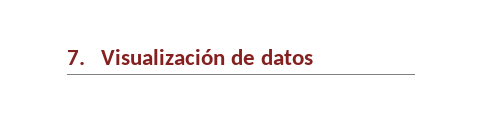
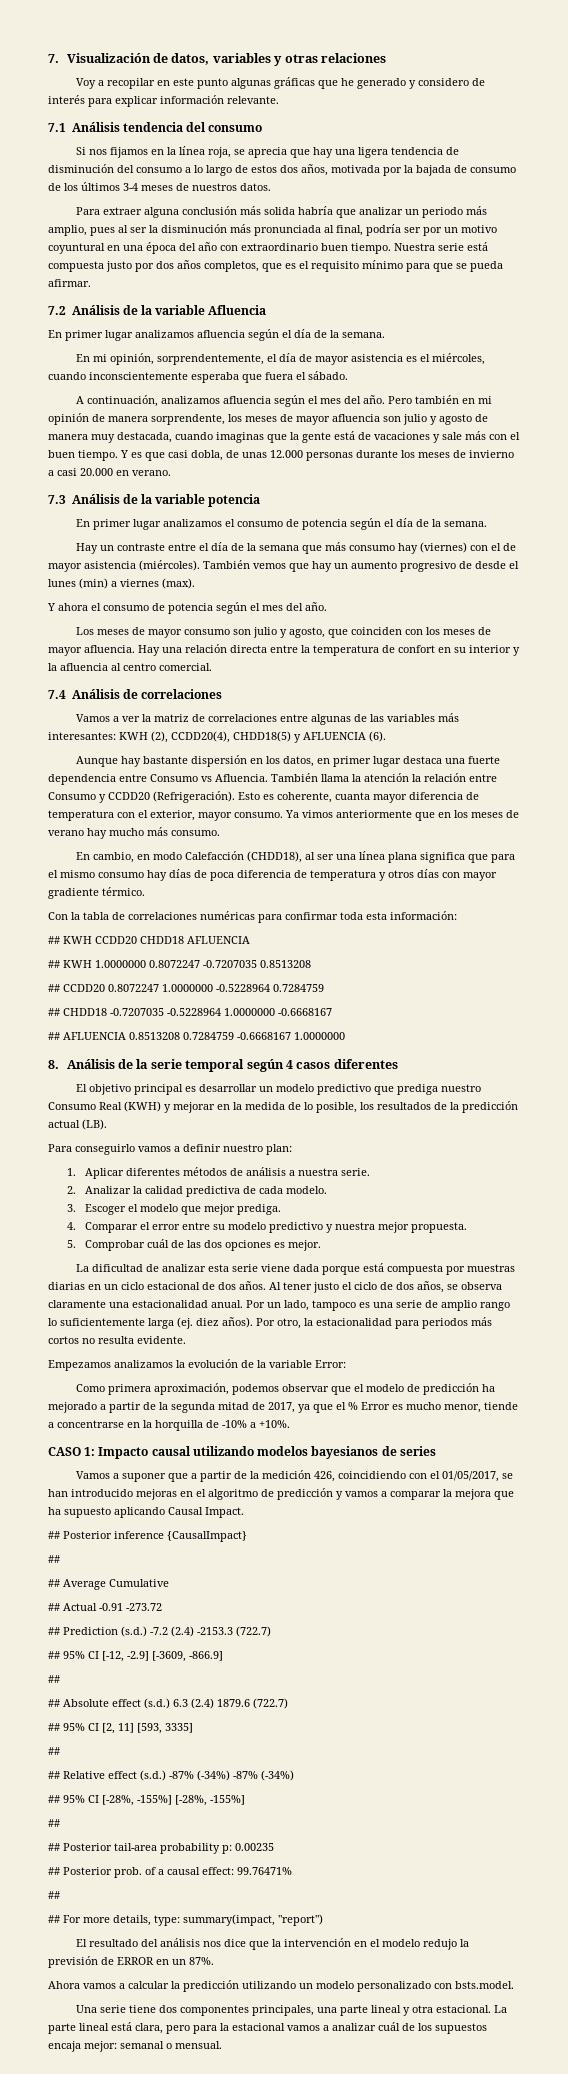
- 7. Visualización de datos
+ 7. Visualización de datos, variables y otras relaciones
+ Voy a recopilar en este punto algunas gráficas que he generado y considero de interés para explicar información relevante.
+ 7.1 Análisis tendencia del consumo
+ Si nos fijamos en la línea roja, se aprecia que hay una ligera tendencia de disminución del consumo a lo largo de estos dos años, motivada por la bajada de consumo de los últimos 3-4 meses de nuestros datos.
+ Para extraer alguna conclusión más solida habría que analizar un periodo más amplio, pues al ser la disminución más pronunciada al final, podría ser por un motivo coyuntural en una época del año con extraordinario buen tiempo. Nuestra serie está compuesta justo por dos años completos, que es el requisito mínimo para que se pueda afirmar.
+ 7.2 Análisis de la variable Afluencia
+ En primer lugar analizamos afluencia según el día de la semana.
+ En mi opinión, sorprendentemente, el día de mayor asistencia es el miércoles, cuando inconscientemente esperaba que fuera el sábado.
+ A continuación, analizamos afluencia según el mes del año. Pero también en mi opinión de manera sorprendente, los meses de mayor afluencia son julio y agosto de manera muy destacada, cuando imaginas que la gente está de vacaciones y sale más con el buen tiempo. Y es que casi dobla, de unas 12.000 personas durante los meses de invierno a casi 20.000 en verano.
+ 7.3 Análisis de la variable potencia
+ En primer lugar analizamos el consumo de potencia según el día de la semana.
+ Hay un contraste entre el día de la semana que más consumo hay (viernes) con el de mayor asistencia (miércoles). También vemos que hay un aumento progresivo de desde el lunes (min) a viernes (max).
+ Y ahora el consumo de potencia según el mes del año.
+ Los meses de mayor consumo son julio y agosto, que coinciden con los meses de mayor afluencia. Hay una relación directa entre la temperatura de confort en su interior y la afluencia al centro comercial.
+ 7.4 Análisis de correlaciones
+ Vamos a ver la matriz de correlaciones entre algunas de las variables más interesantes: KWH (2), CCDD20(4), CHDD18(5) y AFLUENCIA (6).
+ Aunque hay bastante dispersión en los datos, en primer lugar destaca una fuerte dependencia entre Consumo vs Afluencia. También llama la atención la relación entre Consumo y CCDD20 (Refrigeración). Esto es coherente, cuanta mayor diferencia de temperatura con el exterior, mayor consumo. Ya vimos anteriormente que en los meses de verano hay mucho más consumo.
+ En cambio, en modo Calefacción (CHDD18), al ser una línea plana significa que para el mismo consumo hay días de poca diferencia de temperatura y otros días con mayor gradiente térmico.
+ Con la tabla de correlaciones numéricas para confirmar toda esta información:
+ ## KWH CCDD20 CHDD18 AFLUENCIA
+ ## KWH 1.0000000 0.8072247 -0.7207035 0.8513208
+ ## CCDD20 0.8072247 1.0000000 -0.5228964 0.7284759
+ ## CHDD18 -0.7207035 -0.5228964 1.0000000 -0.6668167
+ ## AFLUENCIA 0.8513208 0.7284759 -0.6668167 1.0000000
+ 8. Análisis de la serie temporal según 4 casos diferentes
+ El objetivo principal es desarrollar un modelo predictivo que prediga nuestro Consumo Real (KWH) y mejorar en la medida de lo posible, los resultados de la predicción actual (LB).
+ Para conseguirlo vamos a definir nuestro plan:
+ 1. Aplicar diferentes métodos de análisis a nuestra serie.
+ 2. Analizar la calidad predictiva de cada modelo.
+ 3. Escoger el modelo que mejor prediga.
+ 4. Comparar el error entre su modelo predictivo y nuestra mejor propuesta.
+ 5. Comprobar cuál de las dos opciones es mejor.
+ La dificultad de analizar esta serie viene dada porque está compuesta por muestras diarias en un ciclo estacional de dos años. Al tener justo el ciclo de dos años, se observa claramente una estacionalidad anual. Por un lado, tampoco es una serie de amplio rango lo suficientemente larga (ej. diez años). Por otro, la estacionalidad para periodos más cortos no resulta evidente.
+ Empezamos analizamos la evolución de la variable Error:
+ Como primera aproximación, podemos observar que el modelo de predicción ha mejorado a partir de la segunda mitad de 2017, ya que el % Error es mucho menor, tiende a concentrarse en la horquilla de -10% a +10%.
+ CASO 1: Impacto causal utilizando modelos bayesianos de series
+ Vamos a suponer que a partir de la medición 426, coincidiendo con el 01/05/2017, se han introducido mejoras en el algoritmo de predicción y vamos a comparar la mejora que ha supuesto aplicando Causal Impact.
+ ## Posterior inference {CausalImpact}
+ ##
+ ## Average Cumulative
+ ## Actual -0.91 -273.72
+ ## Prediction (s.d.) -7.2 (2.4) -2153.3 (722.7)
+ ## 95% CI [-12, -2.9] [-3609, -866.9]
+ ##
+ ## Absolute effect (s.d.) 6.3 (2.4) 1879.6 (722.7)
+ ## 95% CI [2, 11] [593, 3335]
+ ##
+ ## Relative effect (s.d.) -87% (-34%) -87% (-34%)
+ ## 95% CI [-28%, -155%] [-28%, -155%]
+ ##
+ ## Posterior tail-area probability p: 0.00235
+ ## Posterior prob. of a causal effect: 99.76471%
+ ##
+ ## For more details, type: summary(impact, "report")
+ El resultado del análisis nos dice que la intervención en el modelo redujo la previsión de ERROR en un 87%.
+ Ahora vamos a calcular la predicción utilizando un modelo personalizado con bsts.model.
+ Una serie tiene dos componentes principales, una parte lineal y otra estacional. La parte lineal está clara, pero para la estacional vamos a analizar cuál de los supuestos encaja mejor: semanal o mensual.

